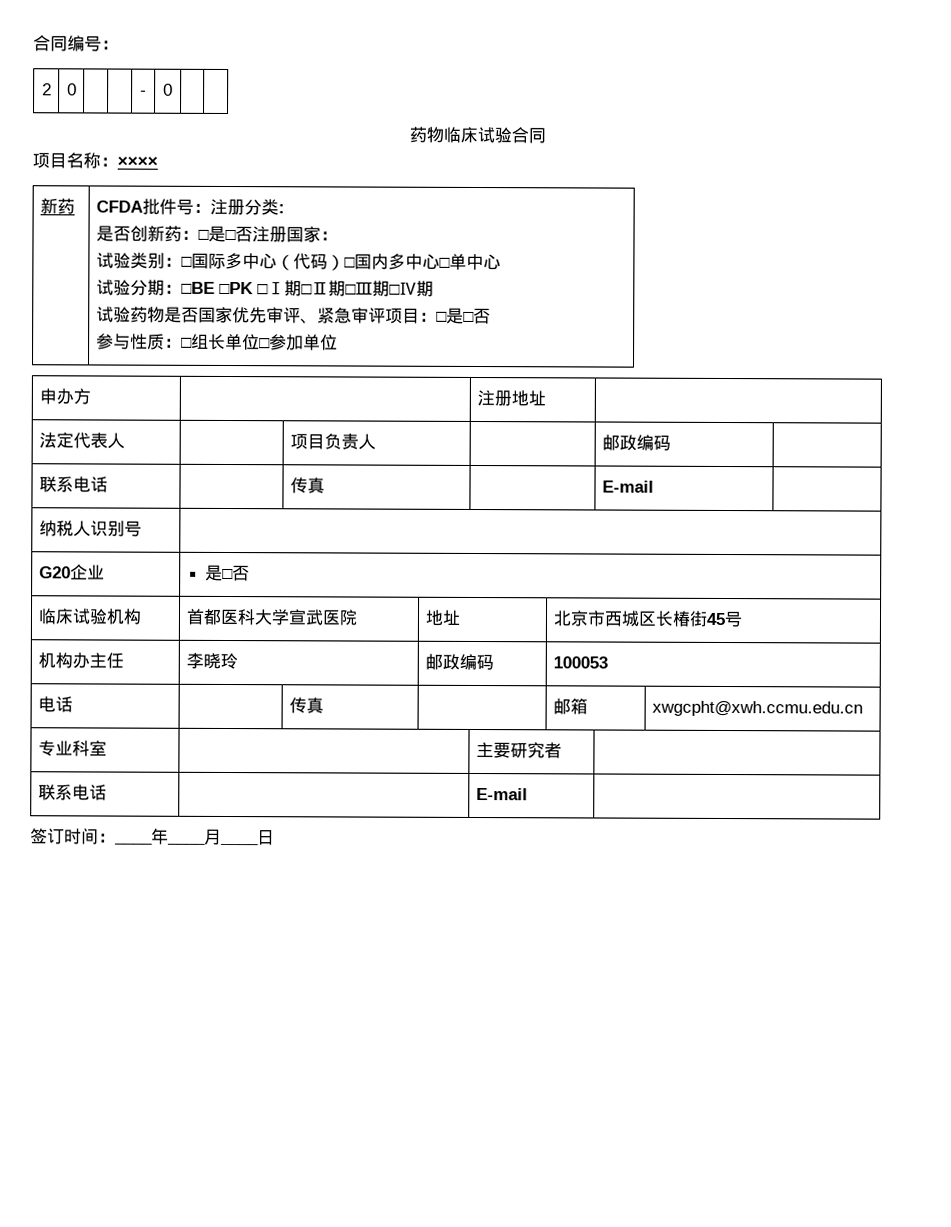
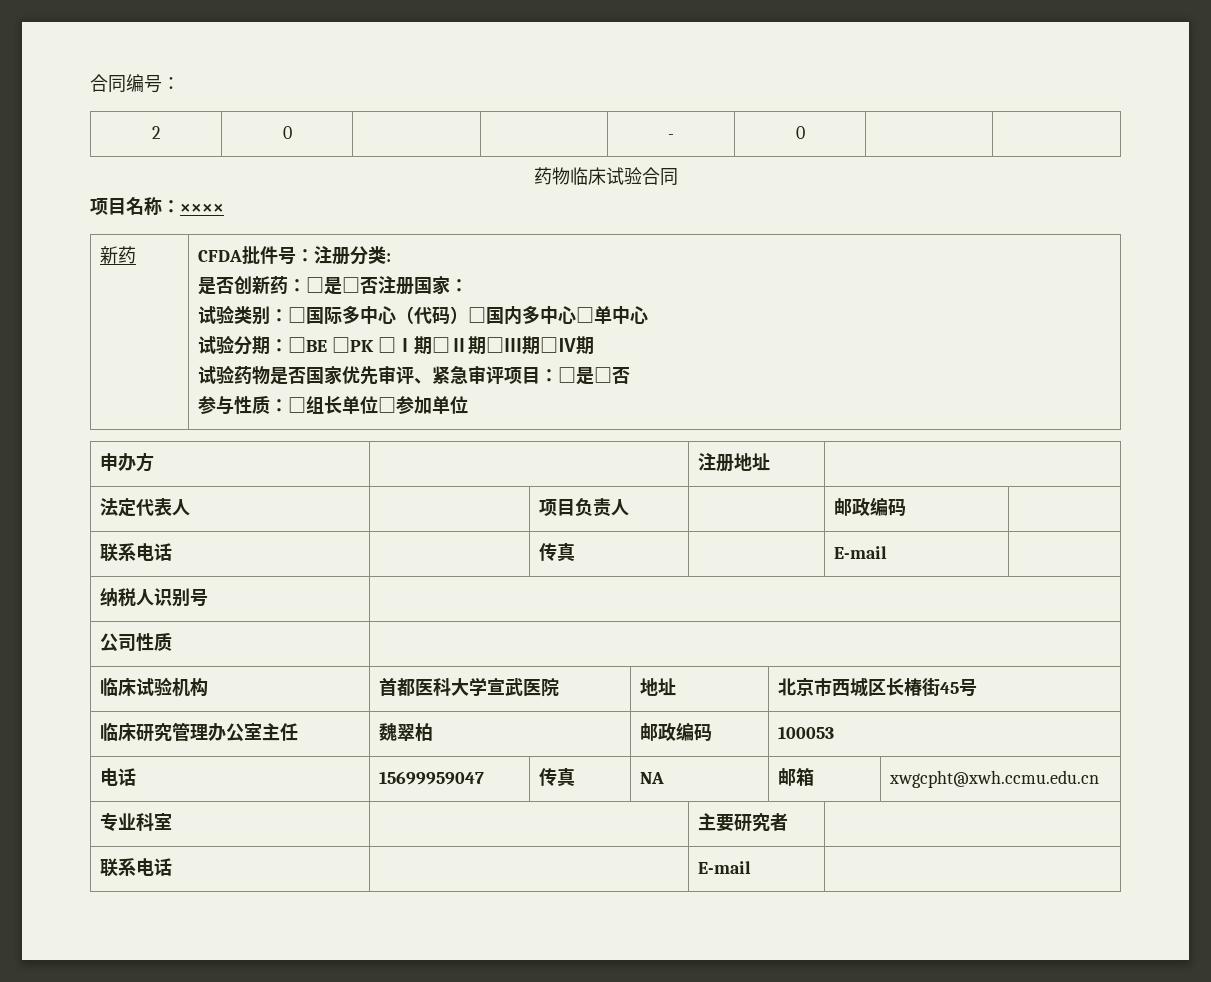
- G20企业 | 是□否
+ 公司性质 |
- 机构办主任 | 李晓玲 | 邮政编码 | 100053
+ 临床研究管理办公室主任 | 魏翠柏 | 邮政编码 | 100053
- 电话 | | 传真 | | 邮箱 | xwgcpht@xwh.ccmu.edu.cn
+ 电话 | 15699959047 | 传真 | NA | 邮箱 | xwgcpht@xwh.ccmu.edu.cn
- 签订时间：____年____月____日

